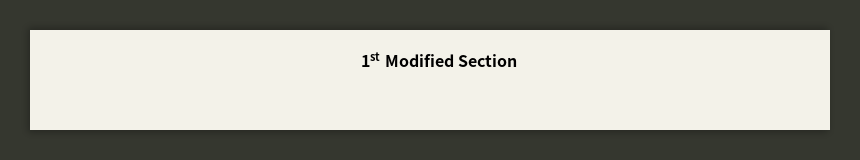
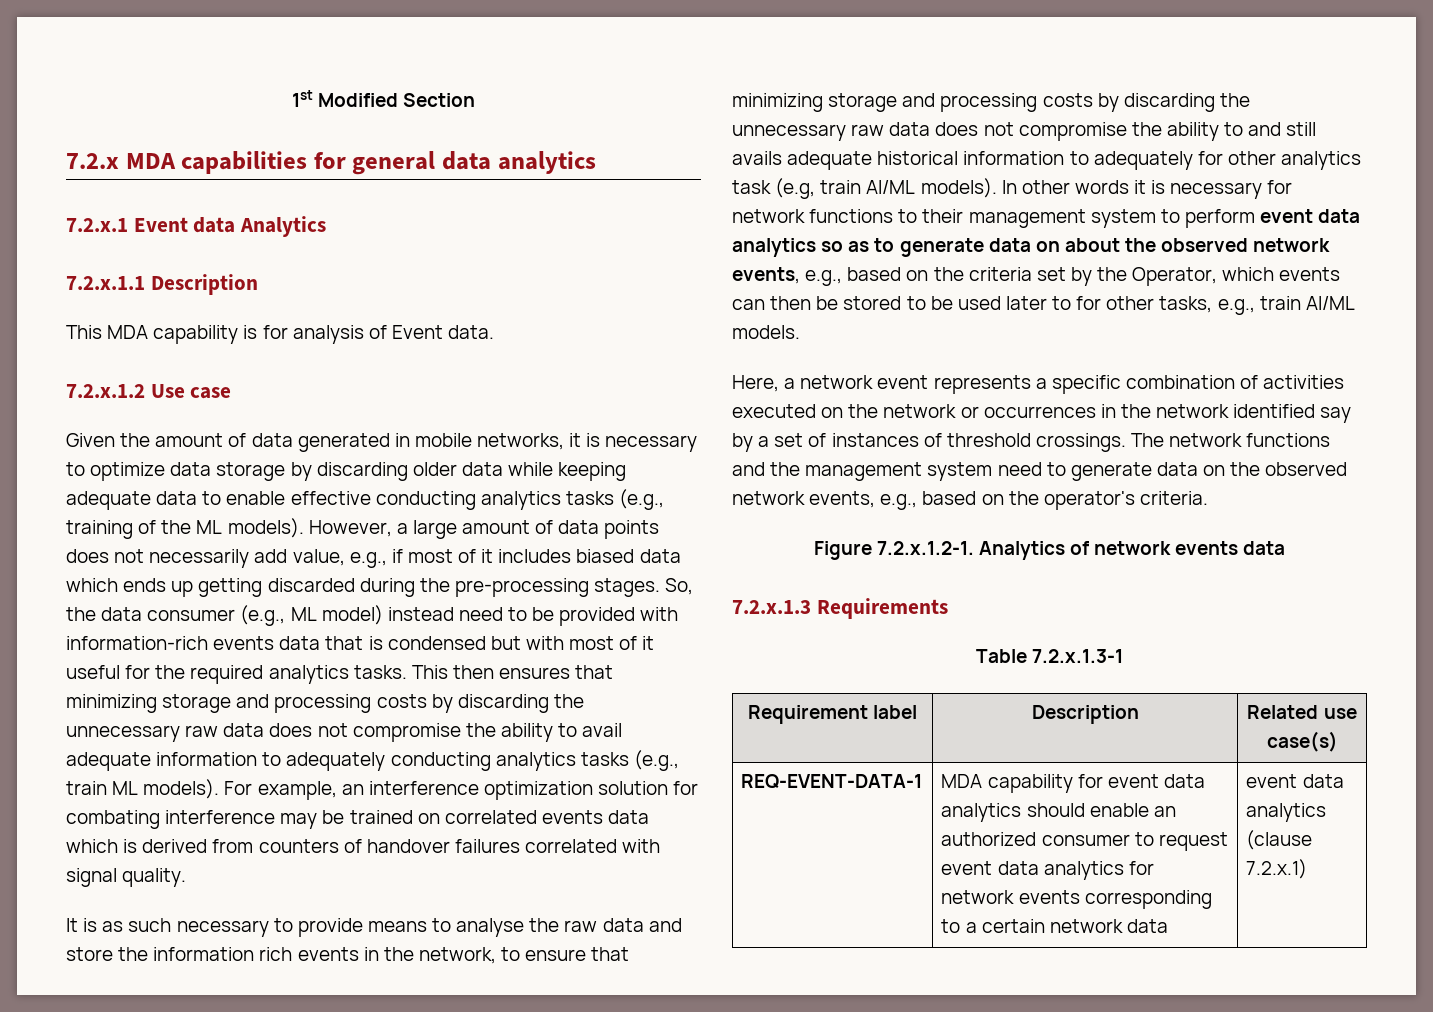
+ 7.2.x MDA capabilities for general data analytics
+ 7.2.x.1 Event data Analytics
+ 7.2.x.1.1 Description
+ This MDA capability is for analysis of Event data.
+ 7.2.x.1.2 Use case
+ Given the amount of data generated in mobile networks, it is necessary to optimize data storage by discarding older data while keeping adequate data to enable effective conducting analytics tasks (e.g., training of the ML models). However, a large amount of data points does not necessarily add value, e.g., if most of it includes biased data which ends up getting discarded during the pre-processing stages. So, the data consumer (e.g., ML model) instead need to be provided with information-rich events data that is condensed but with most of it useful for the required analytics tasks. This then ensures that minimizing storage and processing costs by discarding the unnecessary raw data does not compromise the ability to avail adequate information to adequately conducting analytics tasks (e.g., train ML models). For example, an interference optimization solution for combating interference may be trained on correlated events data which is derived from counters of handover failures correlated with signal quality.
+ It is as such necessary to provide means to analyse the raw data and store the information rich events in the network, to ensure that minimizing storage and processing costs by discarding the unnecessary raw data does not compromise the ability to and still avails adequate historical information to adequately for other analytics task (e.g, train AI/ML models). In other words it is necessary for network functions to their management system to perform event data analytics so as to generate data on about the observed network events, e.g., based on the criteria set by the Operator, which events can then be stored to be used later to for other tasks, e.g., train AI/ML models.
+ Here, a network event represents a specific combination of activities executed on the network or occurrences in the network identified say by a set of instances of threshold crossings. The network functions and the management system need to generate data on the observed network events, e.g., based on the operator's criteria.
+ Figure 7.2.x.1.2-1. Analytics of network events data
+ 7.2.x.1.3 Requirements
+ Table 7.2.x.1.3-1
+ Requirement label | Description | Related use case(s)
+ REQ-EVENT-DATA-1 | MDA capability for event data analytics should enable an authorized consumer to request event data analytics for network events corresponding to a certain network data | event data analytics (clause 7.2.x.1)

